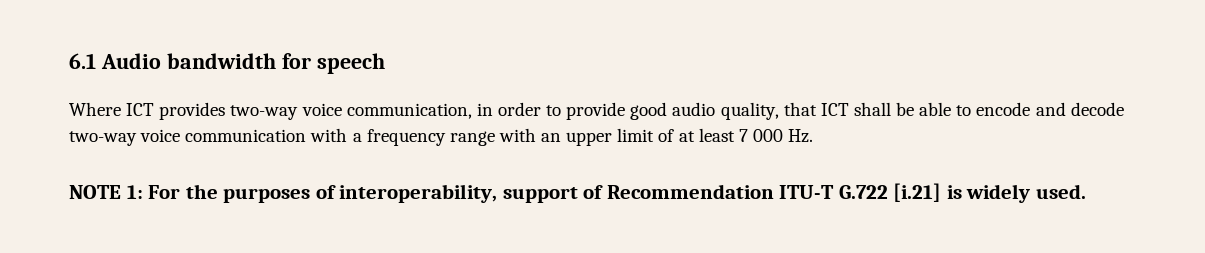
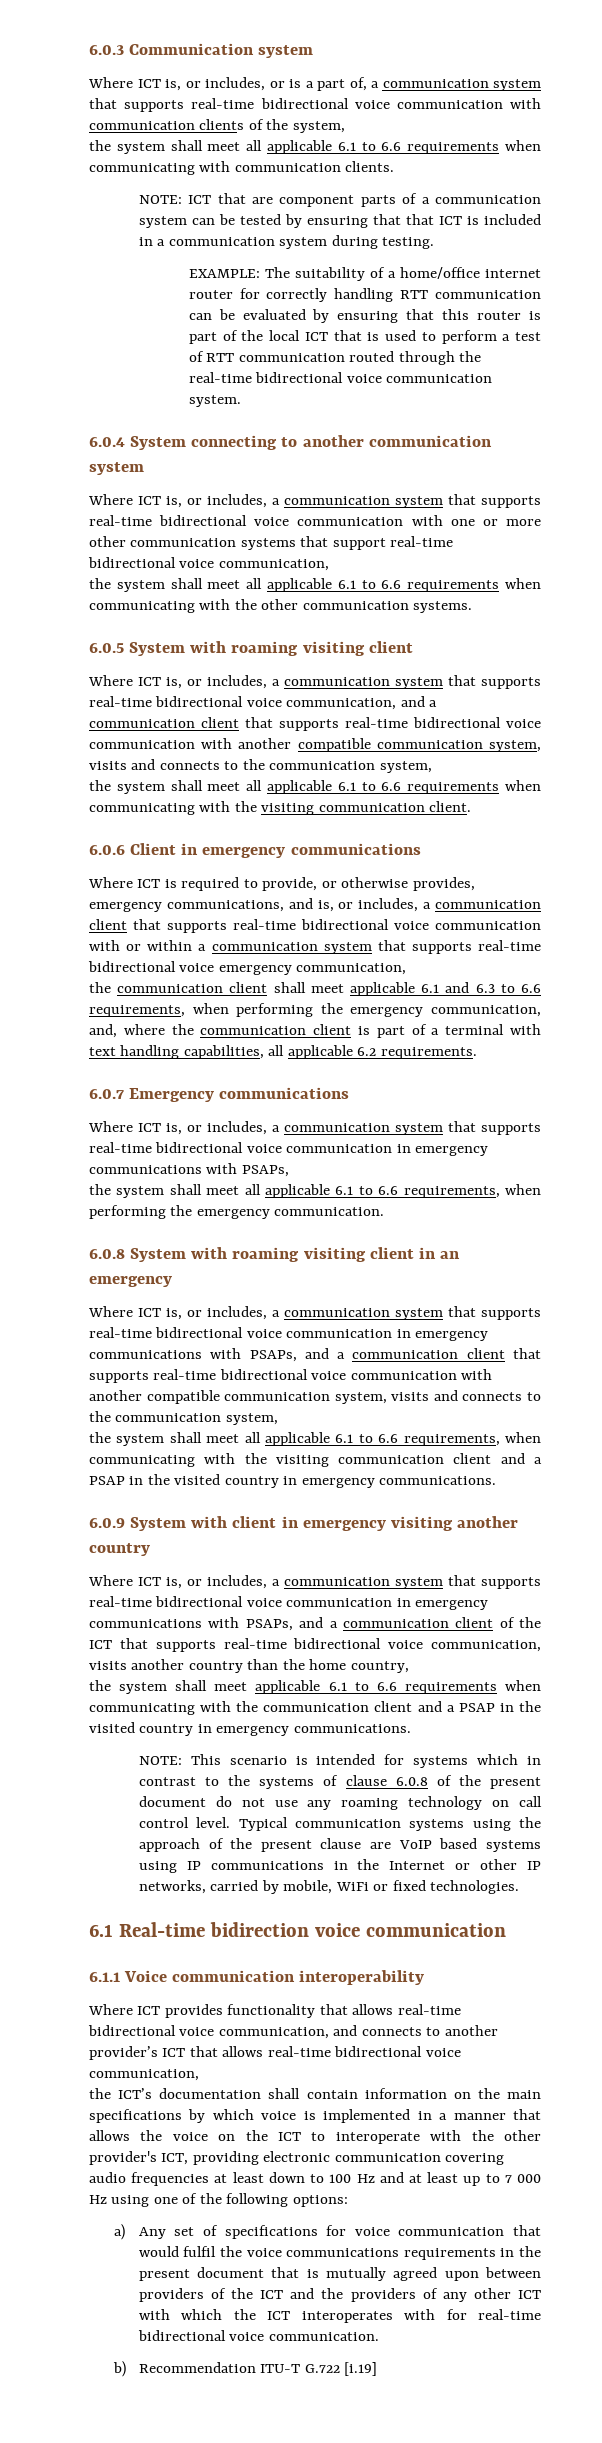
- 6.1 Audio bandwidth for speech
- Where ICT provides two-way voice communication, in order to provide good audio quality, that ICT shall be able to encode and decode two-way voice communication with a frequency range with an upper limit of at least 7 000 Hz.
- NOTE 1: For the purposes of interoperability, support of Recommendation ITU-T G.722 [i.21] is widely used.
+ 6.0.3 Communication system
+ Where ICT is, or includes, or is a part of, a communication system that supports real-time bidirectional voice communication with communication clients of the system,
+ the system shall meet all applicable 6.1 to 6.6 requirements when communicating with communication clients.
+ NOTE: ICT that are component parts of a communication system can be tested by ensuring that that ICT is included in a communication system during testing.
+ EXAMPLE: The suitability of a home/office internet router for correctly handling RTT communication can be evaluated by ensuring that this router is part of the local ICT that is used to perform a test of RTT communication routed through the real-time bidirectional voice communication system.
+ 6.0.4 System connecting to another communication system
+ Where ICT is, or includes, a communication system that supports real-time bidirectional voice communication with one or more other communication systems that support real-time bidirectional voice communication,
+ the system shall meet all applicable 6.1 to 6.6 requirements when communicating with the other communication systems.
+ 6.0.5 System with roaming visiting client
+ Where ICT is, or includes, a communication system that supports real-time bidirectional voice communication, and a communication client that supports real-time bidirectional voice communication with another compatible communication system, visits and connects to the communication system,
+ the system shall meet all applicable 6.1 to 6.6 requirements when communicating with the visiting communication client.
+ 6.0.6 Client in emergency communications
+ Where ICT is required to provide, or otherwise provides, emergency communications, and is, or includes, a communication client that supports real-time bidirectional voice communication with or within a communication system that supports real-time bidirectional voice emergency communication,
+ the communication client shall meet applicable 6.1 and 6.3 to 6.6 requirements, when performing the emergency communication, and, where the communication client is part of a terminal with text handling capabilities, all applicable 6.2 requirements.
+ 6.0.7 Emergency communications
+ Where ICT is, or includes, a communication system that supports real-time bidirectional voice communication in emergency communications with PSAPs,
+ the system shall meet all applicable 6.1 to 6.6 requirements, when performing the emergency communication.
+ 6.0.8 System with roaming visiting client in an emergency
+ Where ICT is, or includes, a communication system that supports real-time bidirectional voice communication in emergency communications with PSAPs, and a communication client that supports real-time bidirectional voice communication with another compatible communication system, visits and connects to the communication system,
+ the system shall meet all applicable 6.1 to 6.6 requirements, when communicating with the visiting communication client and a PSAP in the visited country in emergency communications.
+ 6.0.9 System with client in emergency visiting another country
+ Where ICT is, or includes, a communication system that supports real-time bidirectional voice communication in emergency communications with PSAPs, and a communication client of the ICT that supports real-time bidirectional voice communication, visits another country than the home country,
+ the system shall meet applicable 6.1 to 6.6 requirements when communicating with the communication client and a PSAP in the visited country in emergency communications.
+ NOTE: This scenario is intended for systems which in contrast to the systems of clause 6.0.8 of the present document do not use any roaming technology on call control level. Typical communication systems using the approach of the present clause are VoIP based systems using IP communications in the Internet or other IP networks, carried by mobile, WiFi or fixed technologies.
+ 6.1 Real-time bidirection voice communication
+ 6.1.1 Voice communication interoperability
+ Where ICT provides functionality that allows real-time bidirectional voice communication, and connects to another provider’s ICT that allows real-time bidirectional voice communication,
+ the ICT’s documentation shall contain information on the main specifications by which voice is implemented in a manner that allows the voice on the ICT to interoperate with the other provider's ICT, providing electronic communication covering audio frequencies at least down to 100 Hz and at least up to 7 000 Hz using one of the following options:
+ a) Any set of specifications for voice communication that would fulfil the voice communications requirements in the present document that is mutually agreed upon between providers of the ICT and the providers of any other ICT with which the ICT interoperates with for real-time bidirectional voice communication.
+ b) Recommendation ITU-T G.722 [i.19]

